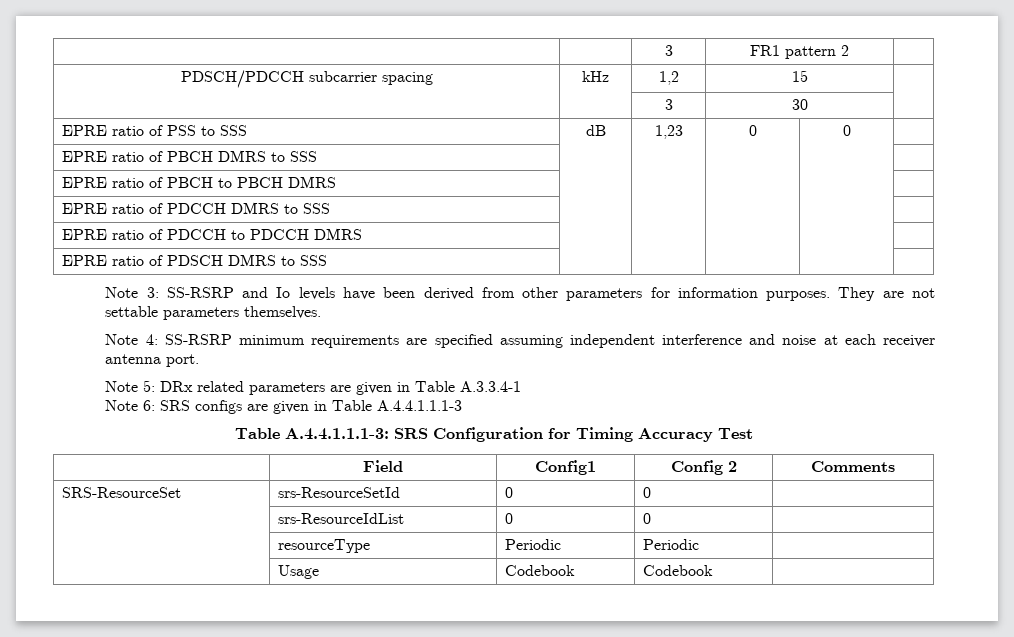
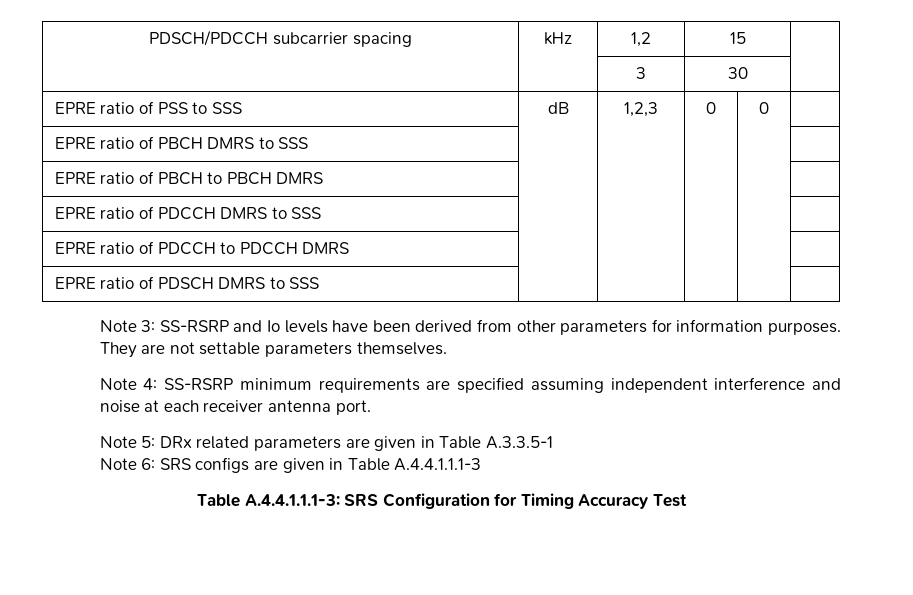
- | | 3 | FR1 pattern 2 |
- EPRE ratio of PSS to SSS | dB | 1,23 | 0 | 0 |
+ EPRE ratio of PSS to SSS | dB | 1,2,3 | 0 | 0 |
- Note 5: DRx related parameters are given in Table A.3.3.4-1
+ Note 5: DRx related parameters are given in Table A.3.3.5-1
- | Field | Config1 | Config 2 | Comments
- SRS-ResourceSet | srs-ResourceSetId | 0 | 0 |
- | srs-ResourceIdList | 0 | 0 |
- | resourceType | Periodic | Periodic |
- | Usage | Codebook | Codebook |

